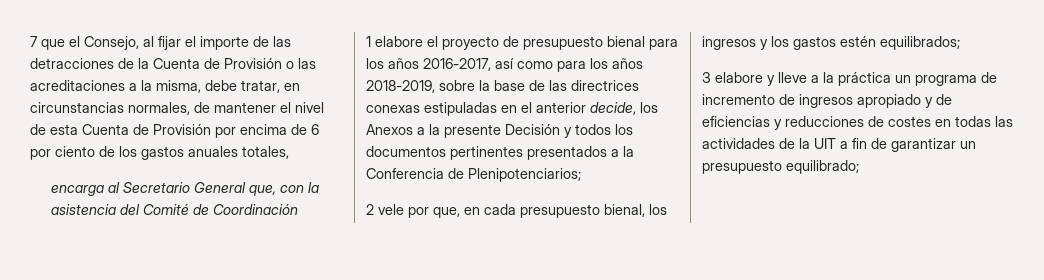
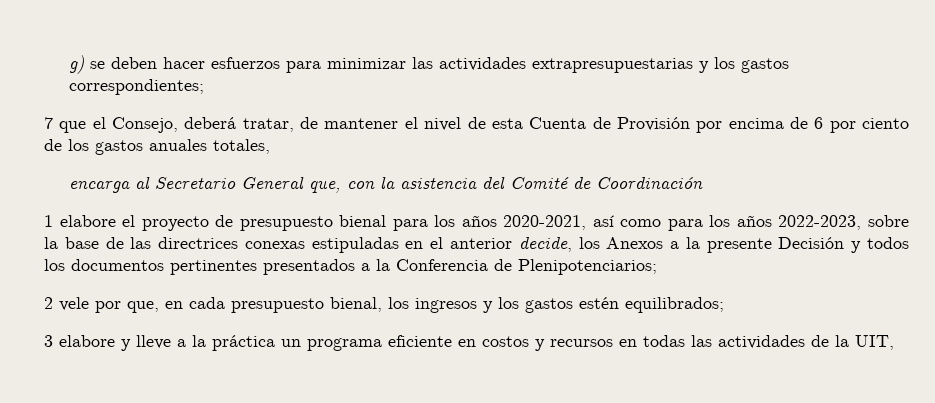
- 7 que el Consejo, al fijar el importe de las detracciones de la Cuenta de Provisión o las acreditaciones a la misma, debe tratar, en circunstancias normales, de mantener el nivel de esta Cuenta de Provisión por encima de 6 por ciento de los gastos anuales totales,
+ g) se deben hacer esfuerzos para minimizar las actividades extrapresupuestarias y los gastos correspondientes;
+ 7 que el Consejo, deberá tratar, de mantener el nivel de esta Cuenta de Provisión por encima de 6 por ciento de los gastos anuales totales,
- 1 elabore el proyecto de presupuesto bienal para los años 2016-2017, así como para los años 2018-2019, sobre la base de las directrices conexas estipuladas en el anterior decide, los Anexos a la presente Decisión y todos los documentos pertinentes presentados a la Conferencia de Plenipotenciarios;
+ 1 elabore el proyecto de presupuesto bienal para los años 2020-2021, así como para los años 2022-2023, sobre la base de las directrices conexas estipuladas en el anterior decide, los Anexos a la presente Decisión y todos los documentos pertinentes presentados a la Conferencia de Plenipotenciarios;
- 3 elabore y lleve a la práctica un programa de incremento de ingresos apropiado y de eficiencias y reducciones de costes en todas las actividades de la UIT a fin de garantizar un presupuesto equilibrado;
+ 3 elabore y lleve a la práctica un programa eficiente en costos y recursos en todas las actividades de la UIT,

